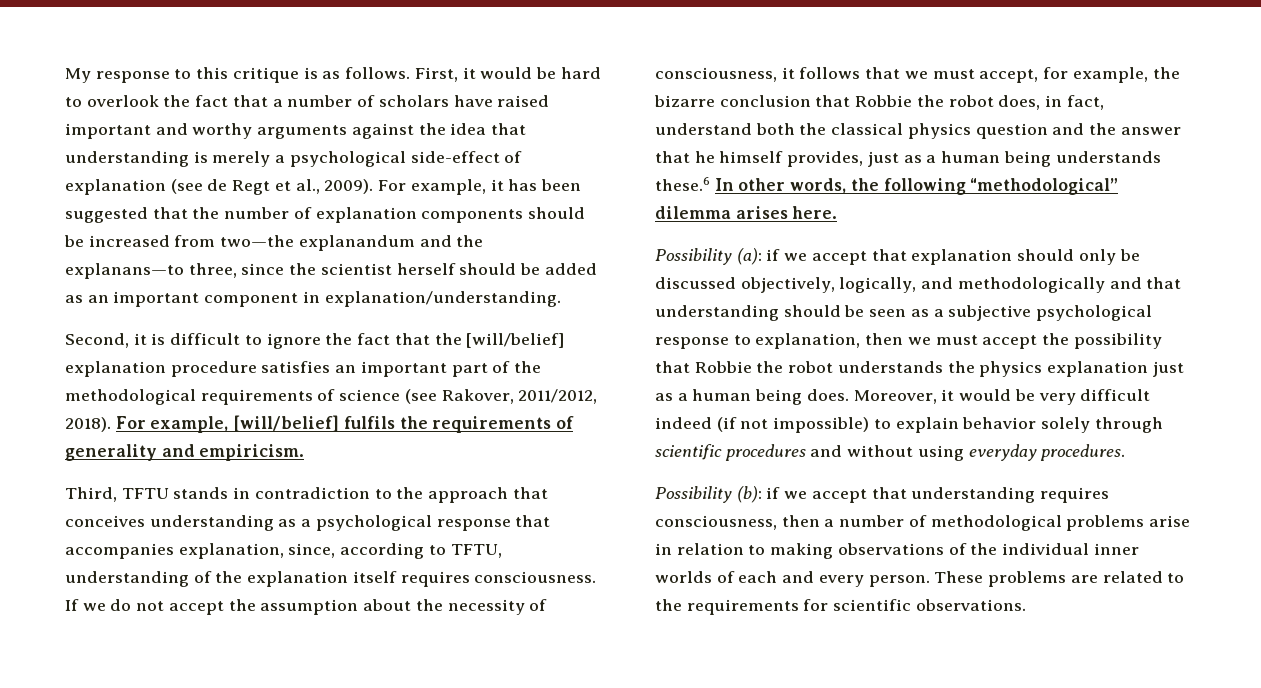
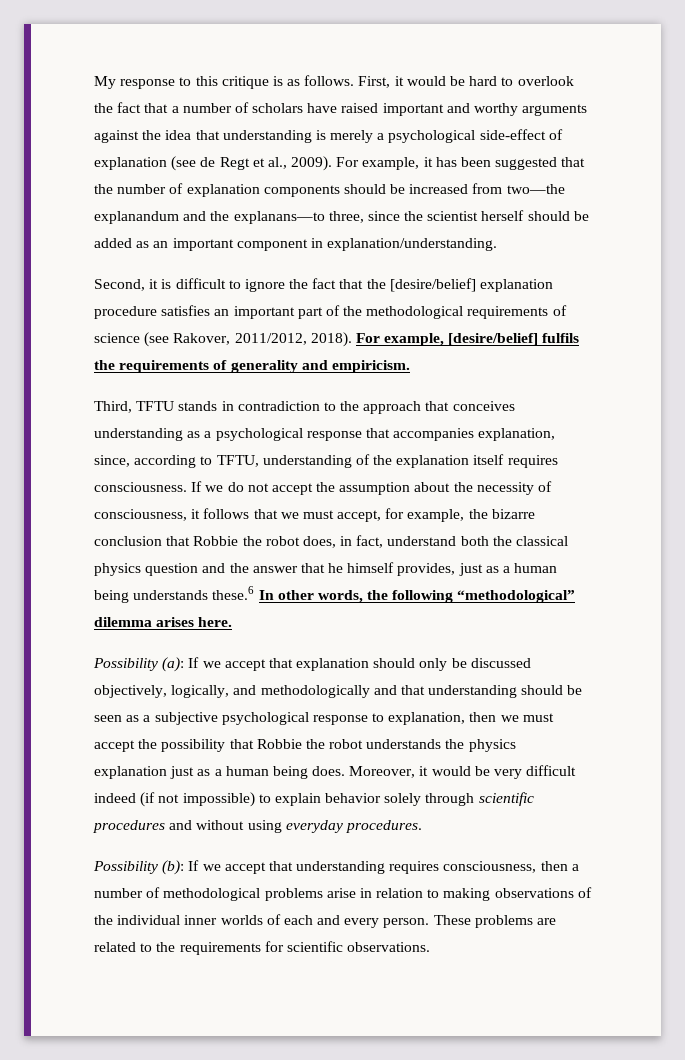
- Second, it is difficult to ignore the fact that the [will/belief] explanation procedure satisfies an important part of the methodological requirements of science (see Rakover, 2011/2012, 2018).
+ Second, it is difficult to ignore the fact that the [desire/belief] explanation procedure satisfies an important part of the methodological requirements of science (see Rakover, 2011/2012, 2018).
- For example, [will/belief] fulfils the requirements of generality and empiricism.
+ For example, [desire/belief] fulfils the requirements of generality and empiricism.
- Possibility (a): if we accept that explanation should only be discussed objectively, logically, and methodologically and that understanding should be seen as a subjective psychological response to explanation, then we must accept the possibility that Robbie the robot understands the physics explanation just as a human being does.
+ Possibility (a): If we accept that explanation should only be discussed objectively, logically, and methodologically and that understanding should be seen as a subjective psychological response to explanation, then we must accept the possibility that Robbie the robot understands the physics explanation just as a human being does.
- Possibility (b): if we accept that understanding requires consciousness, then a number of methodological problems arise in relation to making observations of the individual inner worlds of each and every person.
+ Possibility (b): If we accept that understanding requires consciousness, then a number of methodological problems arise in relation to making observations of the individual inner worlds of each and every person.

